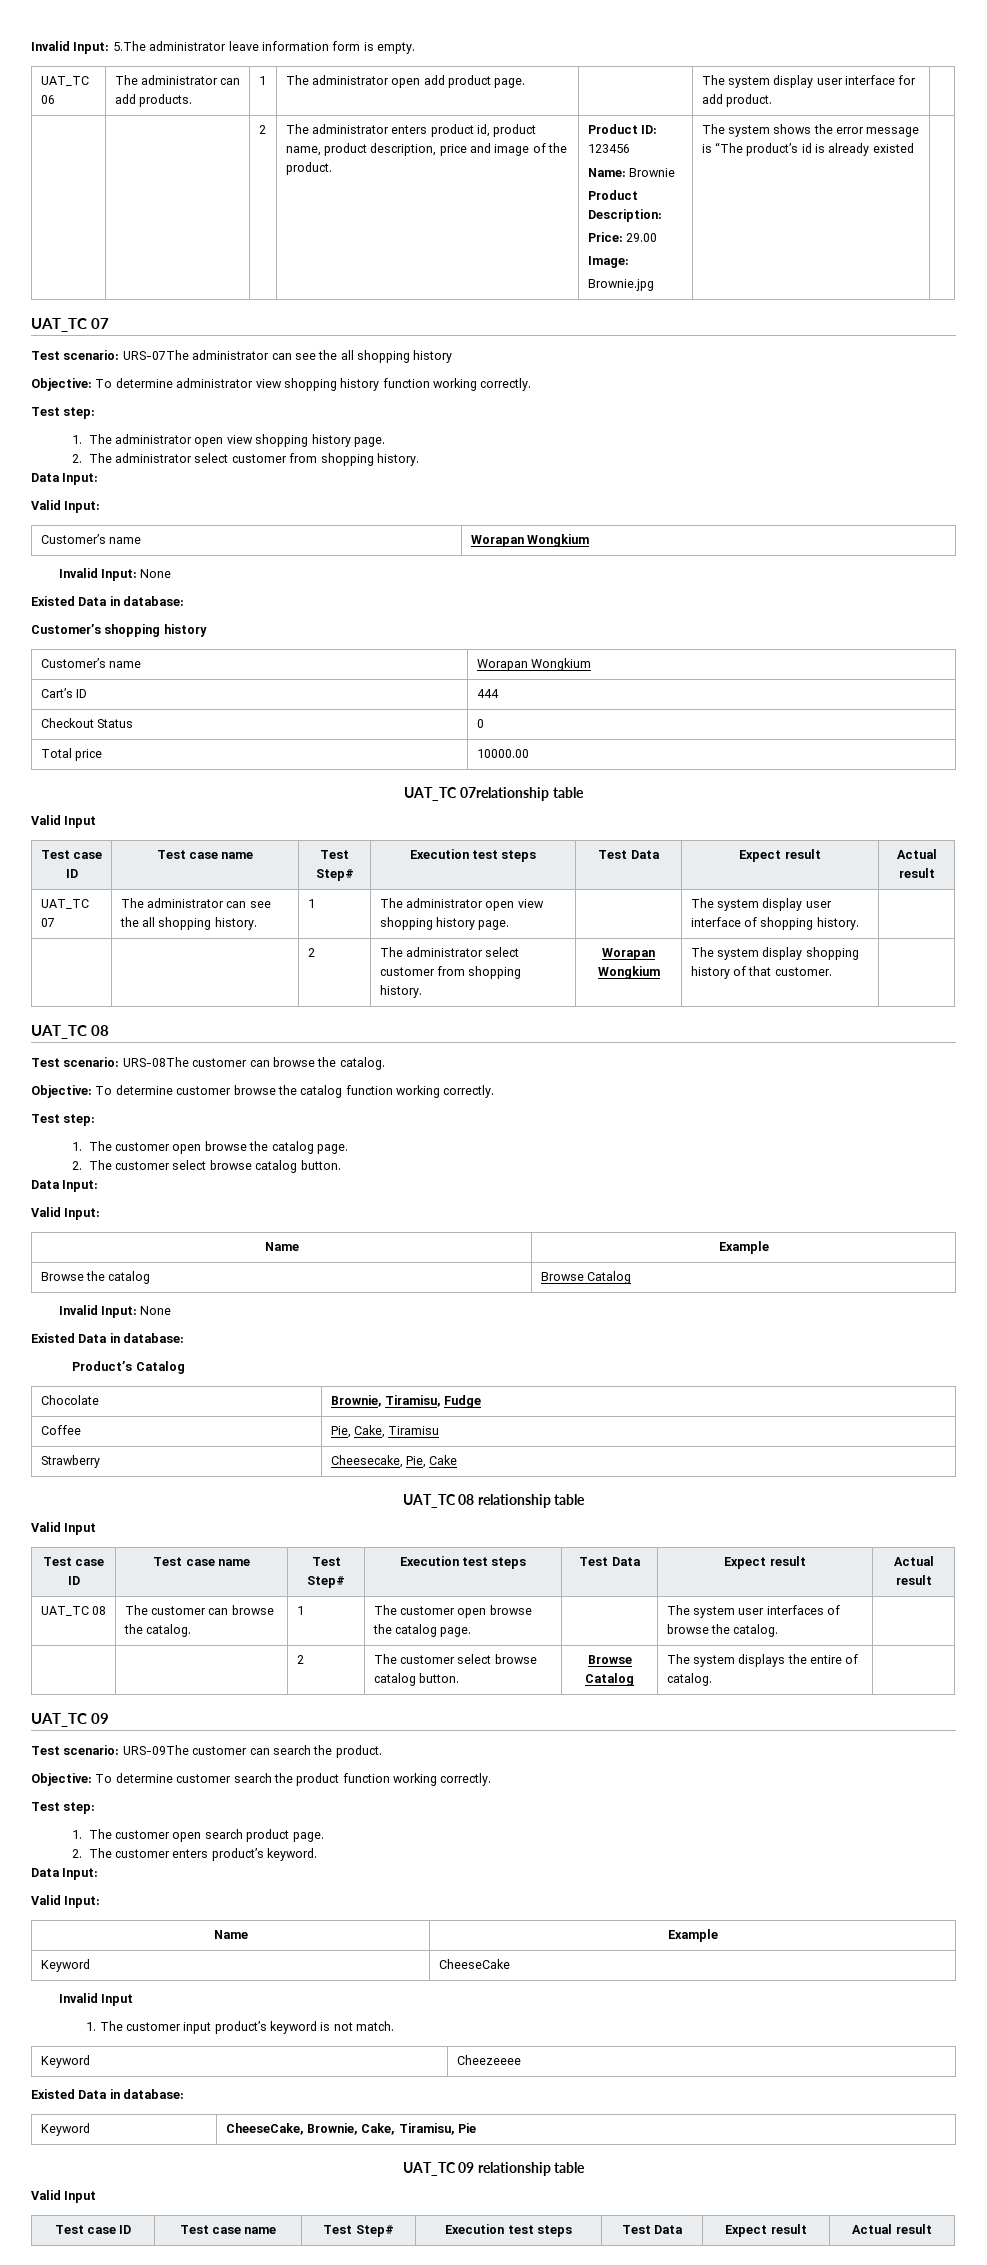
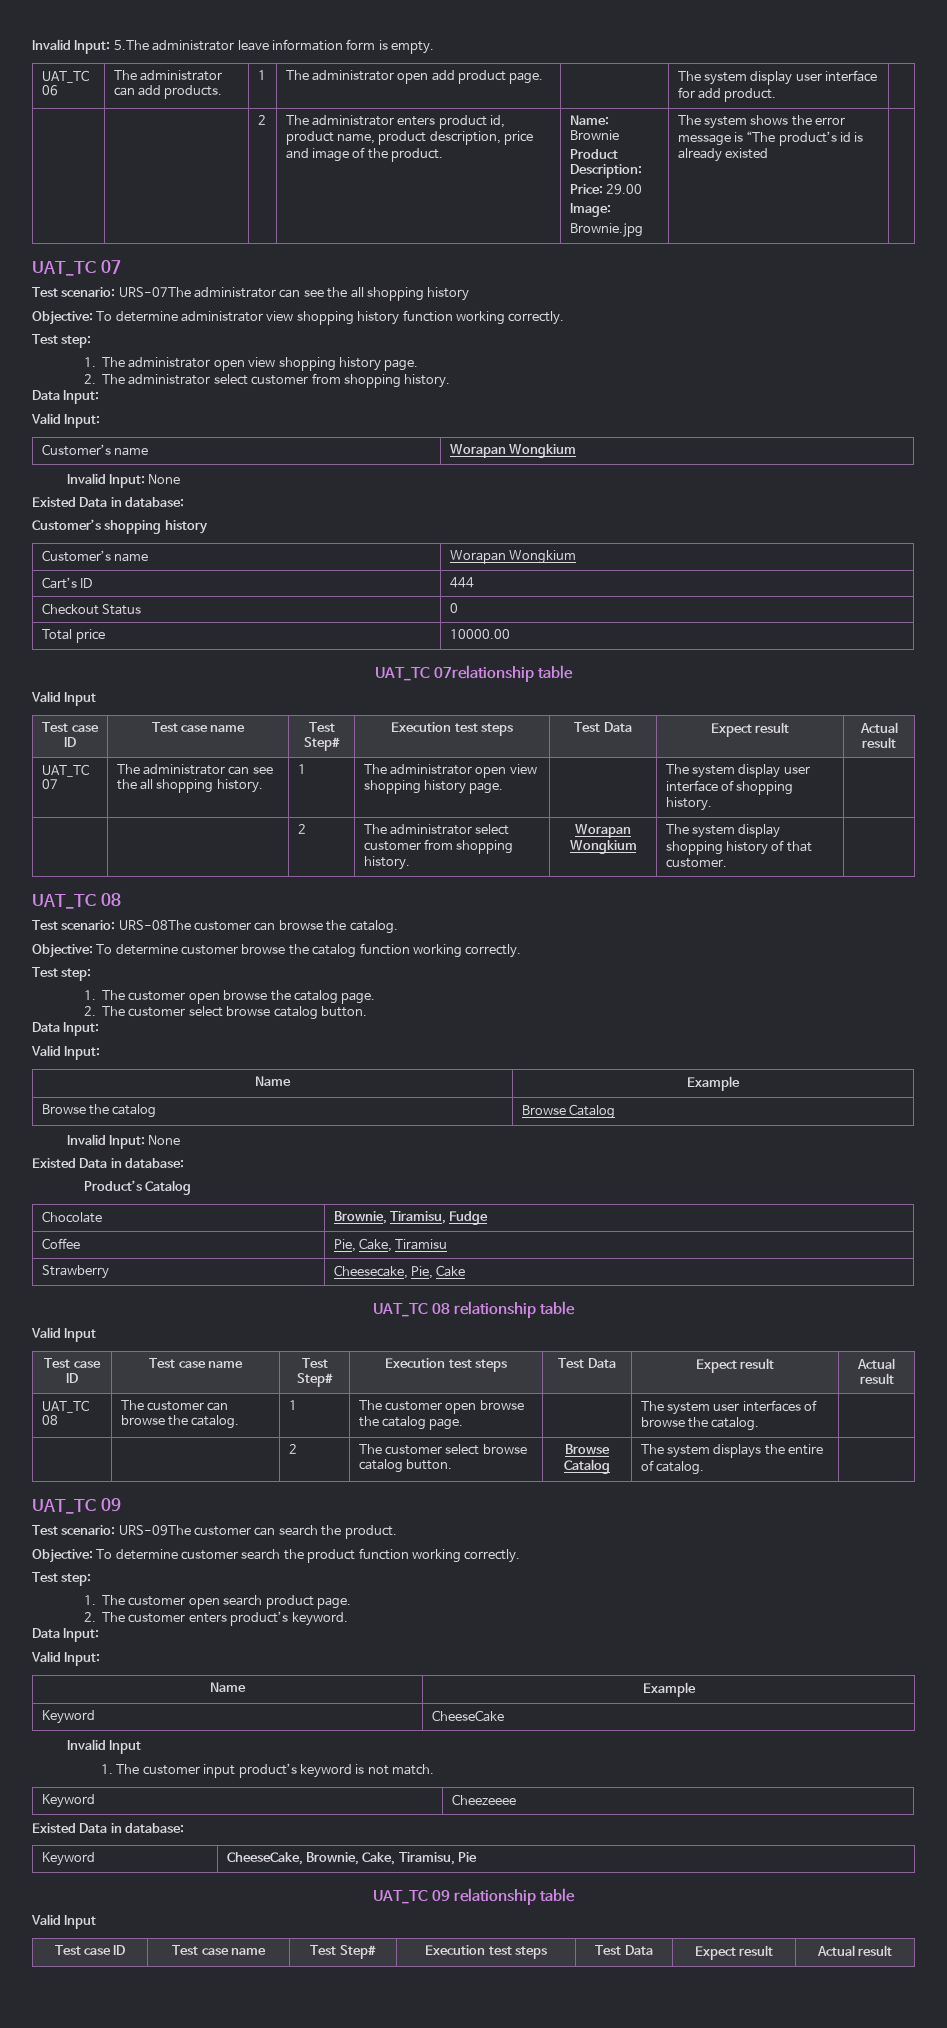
- | | 2 | The administrator enters product id, product name, product description, price and image of the product. | Product ID: 123456
- Name: Brownie
+ | | 2 | The administrator enters product id, product name, product description, price and image of the product. | Name: Brownie

